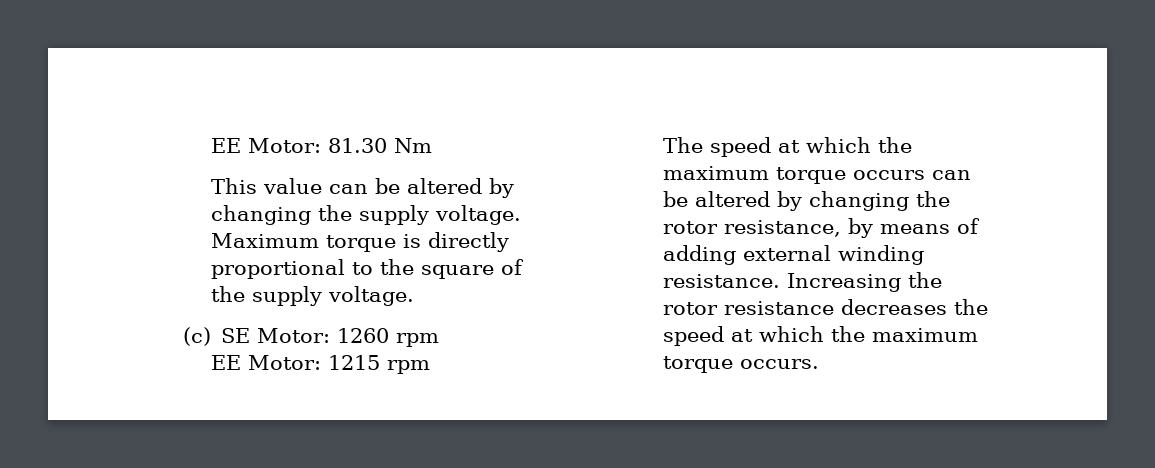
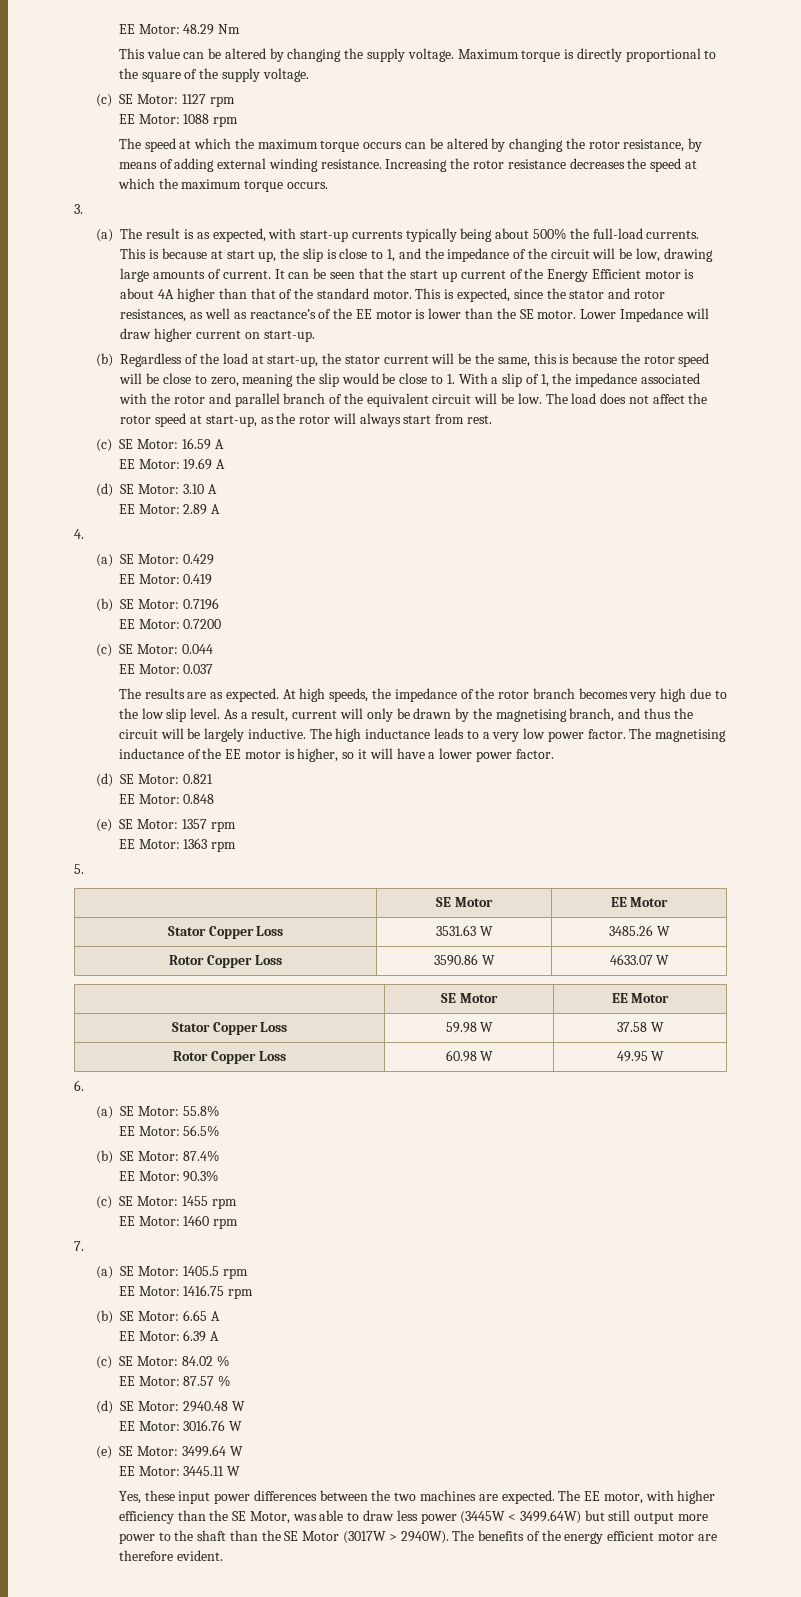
- EE Motor: 81.30 Nm
+ EE Motor: 48.29 Nm
- (c) SE Motor: 1260 rpm
- EE Motor: 1215 rpm
+ (c) SE Motor: 1127 rpm
+ EE Motor: 1088 rpm
+ 3.
+ (a) The result is as expected, with start-up currents typically being about 500% the full-load currents. This is because at start up, the slip is close to 1, and the impedance of the circuit will be low, drawing large amounts of current. It can be seen that the start up current of the Energy Efficient motor is about 4A higher than that of the standard motor. This is expected, since the stator and rotor resistances, as well as reactance’s of the EE motor is lower than the SE motor. Lower Impedance will draw higher current on start-up.
+ (b) Regardless of the load at start-up, the stator current will be the same, this is because the rotor speed will be close to zero, meaning the slip would be close to 1. With a slip of 1, the impedance associated with the rotor and parallel branch of the equivalent circuit will be low. The load does not affect the rotor speed at start-up, as the rotor will always start from rest.
+ (c) SE Motor: 16.59 A
+ EE Motor: 19.69 A
+ (d) SE Motor: 3.10 A
+ EE Motor: 2.89 A
+ 4.
+ (a) SE Motor: 0.429
+ EE Motor: 0.419
+ (b) SE Motor: 0.7196
+ EE Motor: 0.7200
+ (c) SE Motor: 0.044
+ EE Motor: 0.037
+ The results are as expected. At high speeds, the impedance of the rotor branch becomes very high due to the low slip level. As a result, current will only be drawn by the magnetising branch, and thus the circuit will be largely inductive. The high inductance leads to a very low power factor. The magnetising inductance of the EE motor is higher, so it will have a lower power factor.
+ (d) SE Motor: 0.821
+ EE Motor: 0.848
+ (e) SE Motor: 1357 rpm
+ EE Motor: 1363 rpm
+ 5.
+ | SE Motor | EE Motor
+ Stator Copper Loss | 3531.63 W | 3485.26 W
+ Rotor Copper Loss | 3590.86 W | 4633.07 W
+ | SE Motor | EE Motor
+ Stator Copper Loss | 59.98 W | 37.58 W
+ Rotor Copper Loss | 60.98 W | 49.95 W
+ 6.
+ (a) SE Motor: 55.8%
+ EE Motor: 56.5%
+ (b) SE Motor: 87.4%
+ EE Motor: 90.3%
+ (c) SE Motor: 1455 rpm
+ EE Motor: 1460 rpm
+ 7.
+ (a) SE Motor: 1405.5 rpm
+ EE Motor: 1416.75 rpm
+ (b) SE Motor: 6.65 A
+ EE Motor: 6.39 A
+ (c) SE Motor: 84.02 %
+ EE Motor: 87.57 %
+ (d) SE Motor: 2940.48 W
+ EE Motor: 3016.76 W
+ (e) SE Motor: 3499.64 W
+ EE Motor: 3445.11 W
+ Yes, these input power differences between the two machines are expected. The EE motor, with higher efficiency than the SE Motor, was able to draw less power (3445W < 3499.64W) but still output more power to the shaft than the SE Motor (3017W > 2940W). The benefits of the energy efficient motor are therefore evident.

